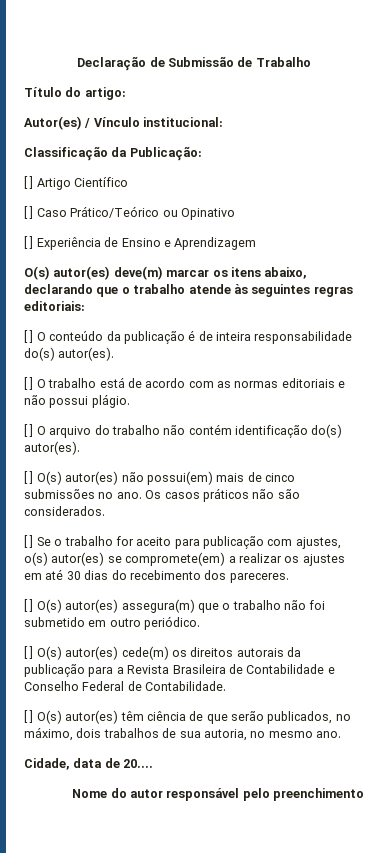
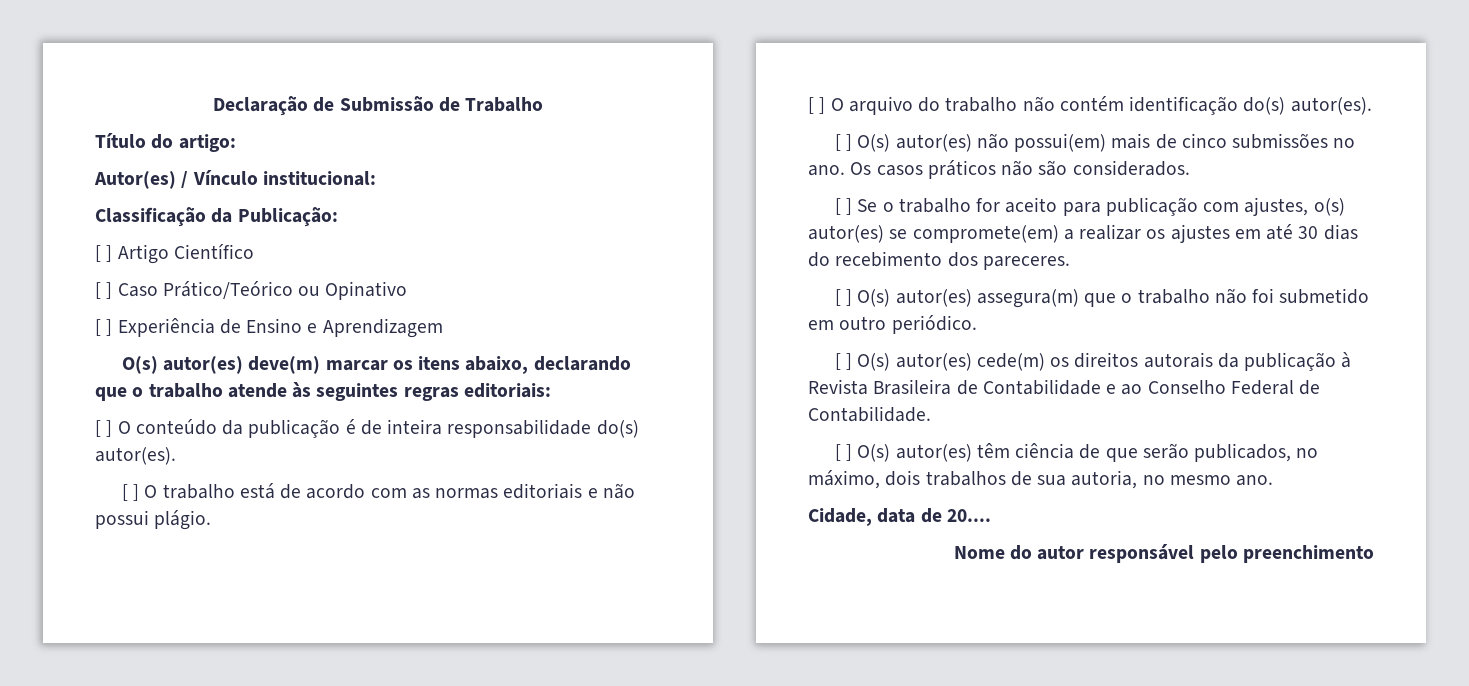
- [ ] O(s) autor(es) cede(m) os direitos autorais da publicação para a Revista Brasileira de Contabilidade e Conselho Federal de Contabilidade.
+ [ ] O(s) autor(es) cede(m) os direitos autorais da publicação à Revista Brasileira de Contabilidade e ao Conselho Federal de Contabilidade.

